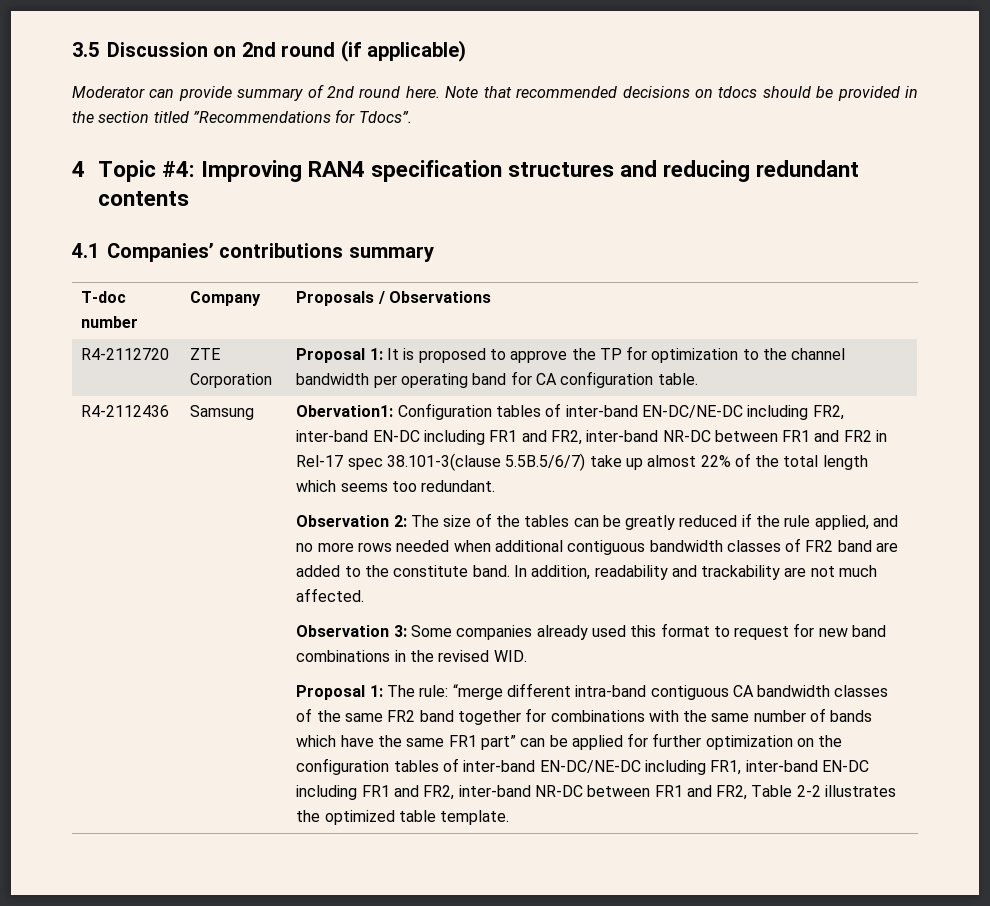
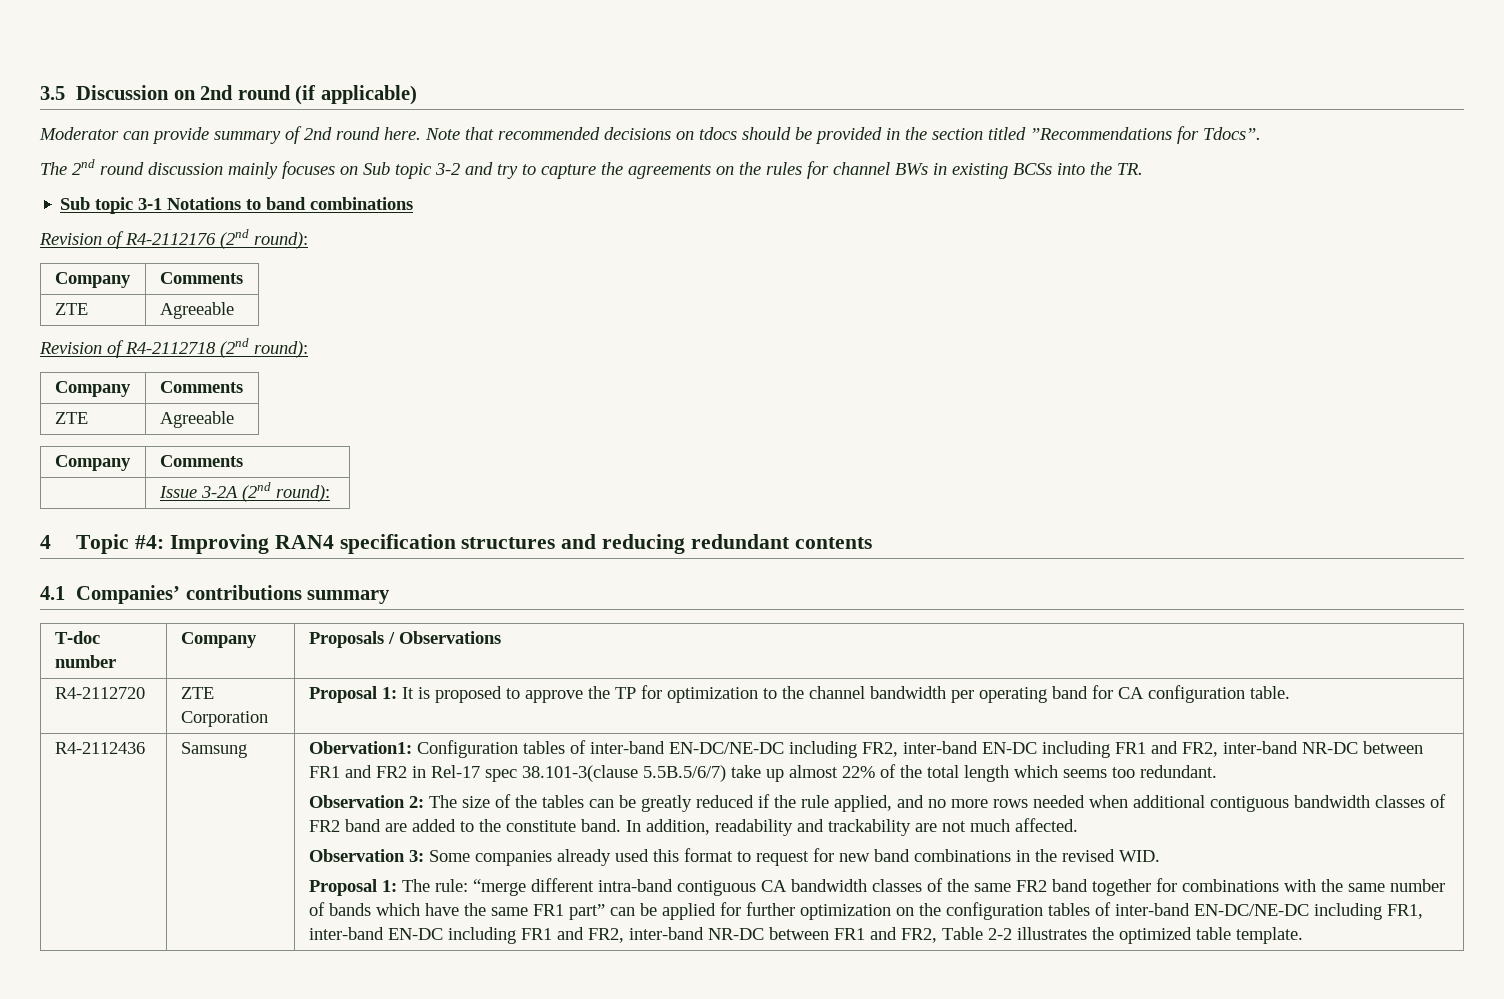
+ The 2nd round discussion mainly focuses on Sub topic 3-2 and try to capture the agreements on the rules for channel BWs in existing BCSs into the TR.
+ Sub topic 3-1 Notations to band combinations
+ Revision of R4-2112176 (2nd round):
+ Company | Comments
+ ZTE | Agreeable
+ Revision of R4-2112718 (2nd round):
+ Company | Comments
+ ZTE | Agreeable
+ Company | Comments
+ | Issue 3-2A (2nd round):

